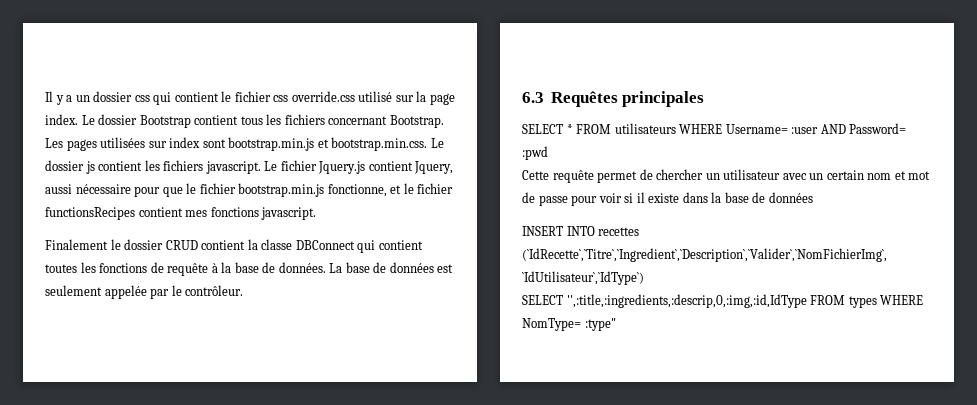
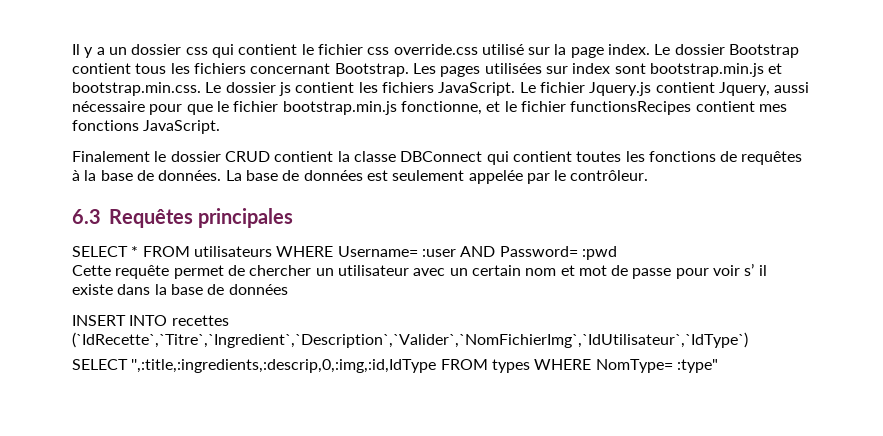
- Les pages utilisées sur index sont bootstrap.min.js et bootstrap.min.css. Le dossier js contient les fichiers javascript.
+ Les pages utilisées sur index sont bootstrap.min.js et bootstrap.min.css. Le dossier js contient les fichiers JavaScript.
- Le fichier Jquery.js contient Jquery, aussi nécessaire pour que le fichier bootstrap.min.js fonctionne, et le fichier functionsRecipes contient mes fonctions javascript.
+ Le fichier Jquery.js contient Jquery, aussi nécessaire pour que le fichier bootstrap.min.js fonctionne, et le fichier functionsRecipes contient mes fonctions JavaScript.
- Finalement le dossier CRUD contient la classe DBConnect qui contient toutes les fonctions de requête à la base de données.
+ Finalement le dossier CRUD contient la classe DBConnect qui contient toutes les fonctions de requêtes à la base de données.
- Cette requête permet de chercher un utilisateur avec un certain nom et mot de passe pour voir si il existe dans la base de données
+ Cette requête permet de chercher un utilisateur avec un certain nom et mot de passe pour voir s’ il existe dans la base de données

